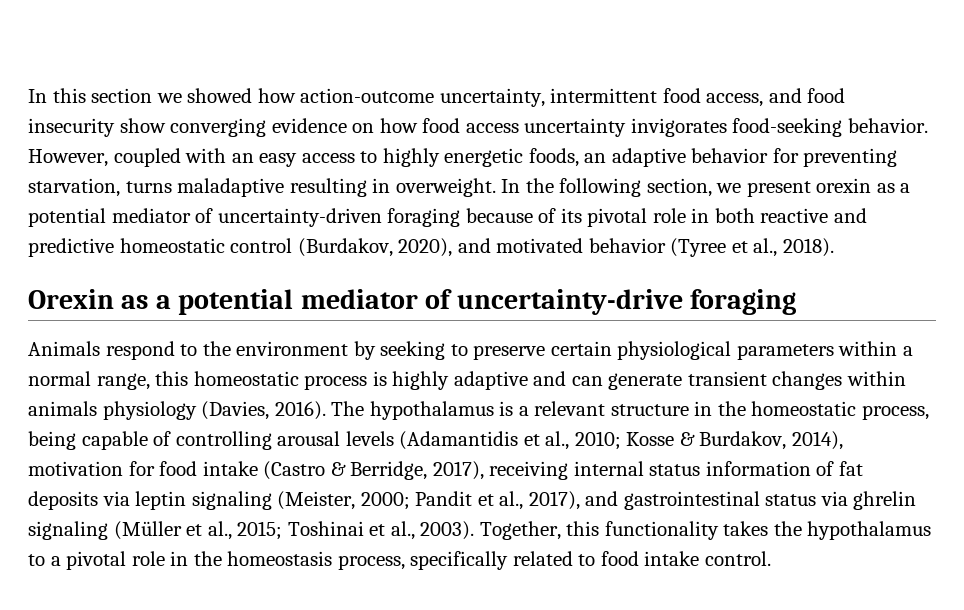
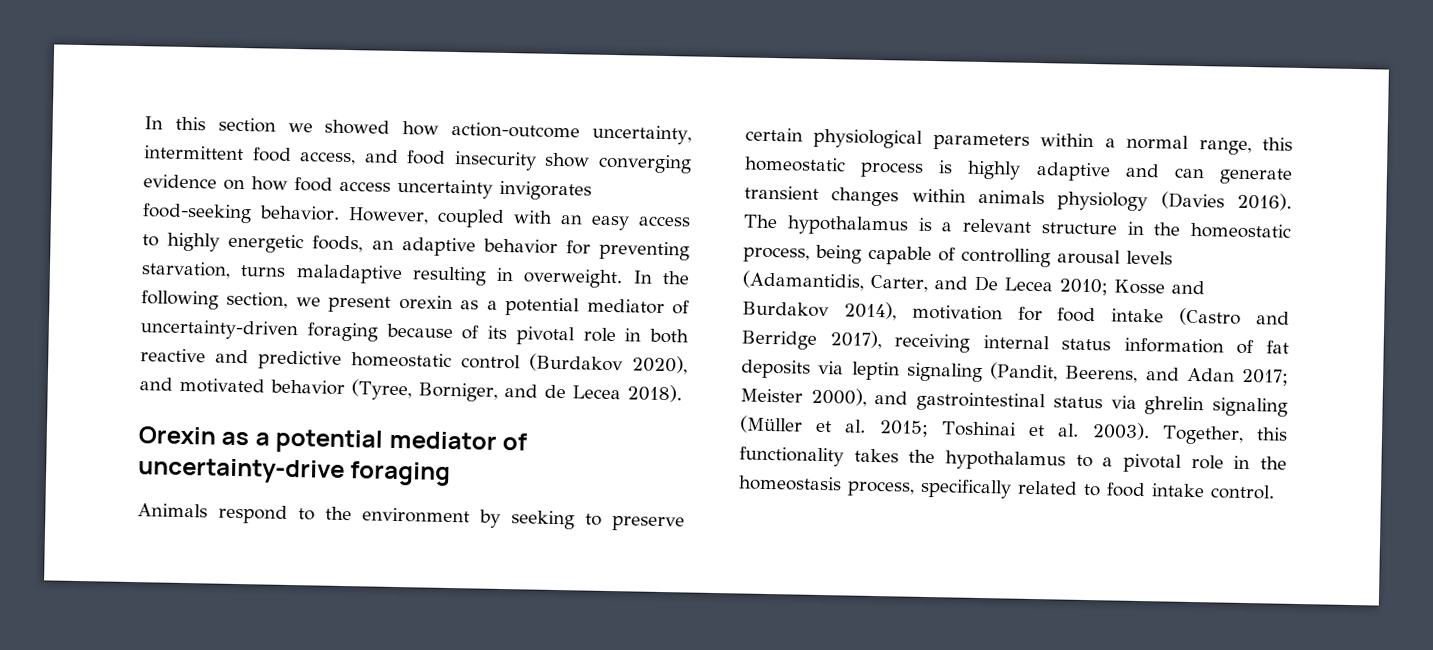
- In the following section, we present orexin as a potential mediator of uncertainty-driven foraging because of its pivotal role in both reactive and predictive homeostatic control (Burdakov, 2020), and motivated behavior (Tyree et al., 2018).
+ In the following section, we present orexin as a potential mediator of uncertainty-driven foraging because of its pivotal role in both reactive and predictive homeostatic control (Burdakov 2020), and motivated behavior (Tyree, Borniger, and de Lecea 2018).
- Animals respond to the environment by seeking to preserve certain physiological parameters within a normal range, this homeostatic process is highly adaptive and can generate transient changes within animals physiology (Davies, 2016).
+ Animals respond to the environment by seeking to preserve certain physiological parameters within a normal range, this homeostatic process is highly adaptive and can generate transient changes within animals physiology (Davies 2016).
- The hypothalamus is a relevant structure in the homeostatic process, being capable of controlling arousal levels (Adamantidis et al., 2010; Kosse & Burdakov, 2014), motivation for food intake (Castro & Berridge, 2017), receiving internal status information of fat deposits via leptin signaling (Meister, 2000; Pandit et al., 2017), and gastrointestinal status via ghrelin signaling (Müller et al., 2015; Toshinai et al., 2003).
+ The hypothalamus is a relevant structure in the homeostatic process, being capable of controlling arousal levels (Adamantidis, Carter, and De Lecea 2010; Kosse and Burdakov 2014), motivation for food intake (Castro and Berridge 2017), receiving internal status information of fat deposits via leptin signaling (Pandit, Beerens, and Adan 2017; Meister 2000), and gastrointestinal status via ghrelin signaling (Müller et al. 2015; Toshinai et al. 2003).

